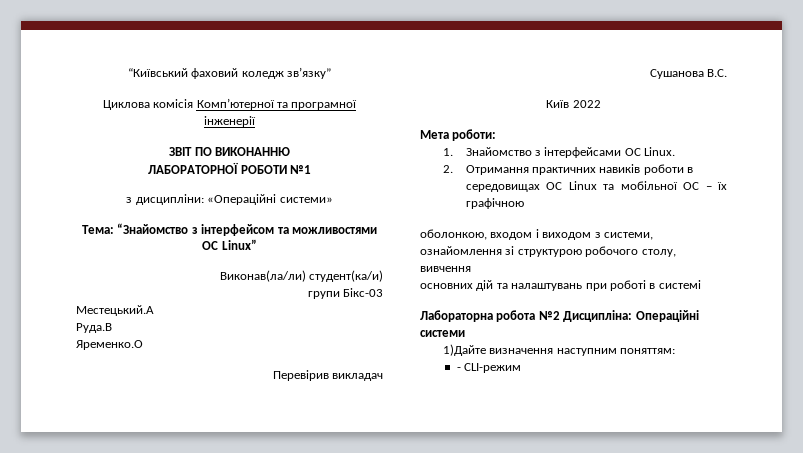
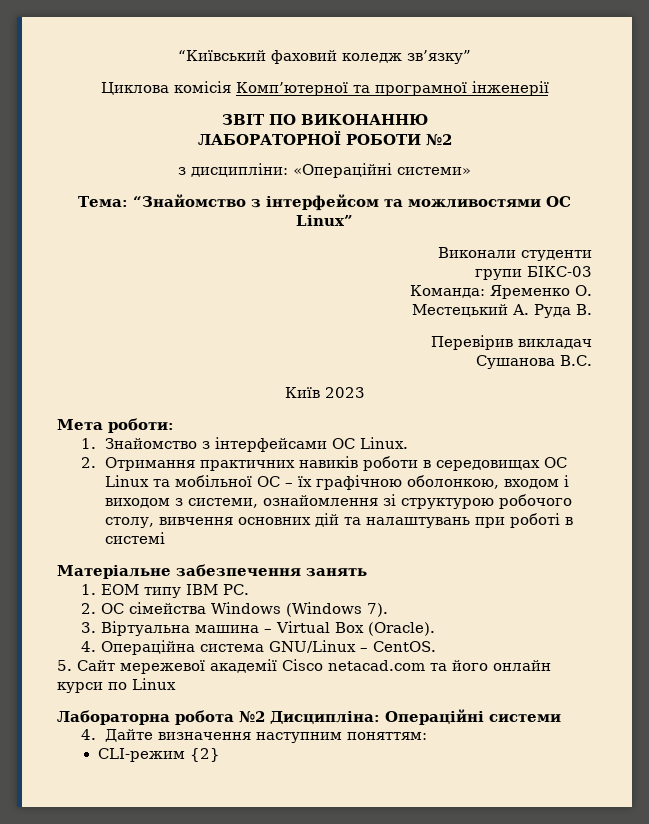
- ЛАБОРАТОРНОЇ РОБОТИ №1
+ ЛАБОРАТОРНОЇ РОБОТИ №2
- Виконав(ла/ли) студент(ка/и)
+ Виконали студенти
- групи Бікс-03
- Местецький.А
- Руда.В
- Яременко.О
+ групи БІКС-03
+ Команда: Яременко О.
+ Местецький А. Руда В.
- Київ 2022
+ Київ 2023
- 2. Отримання практичних навиків роботи в середовищах ОС Linux та мобільної ОС – їх графічною
- оболонкою, входом і виходом з системи, ознайомлення зі структурою робочого столу, вивчення
- основних дій та налаштувань при роботі в системі
+ 2. Отримання практичних навиків роботи в середовищах ОС Linux та мобільної ОС – їх графічною оболонкою, входом і виходом з системи, ознайомлення зі структурою робочого столу, вивчення основних дій та налаштувань при роботі в системі
+ Матеріальне забезпечення занять
+ 1. ЕОМ типу IBM PC.
+ 2. ОС сімейства Windows (Windows 7).
+ 3. Віртуальна машина – Virtual Box (Oracle).
+ 4. Операційна система GNU/Linux – CentOS.
+ 5. Сайт мережевої академії Cisco netacad.com та його онлайн курси по Linux
- 1)Дайте визначення наступним поняттям:
+ 4. Дайте визначення наступним поняттям:
- - CLI-режим
+ CLI-режим {2}

